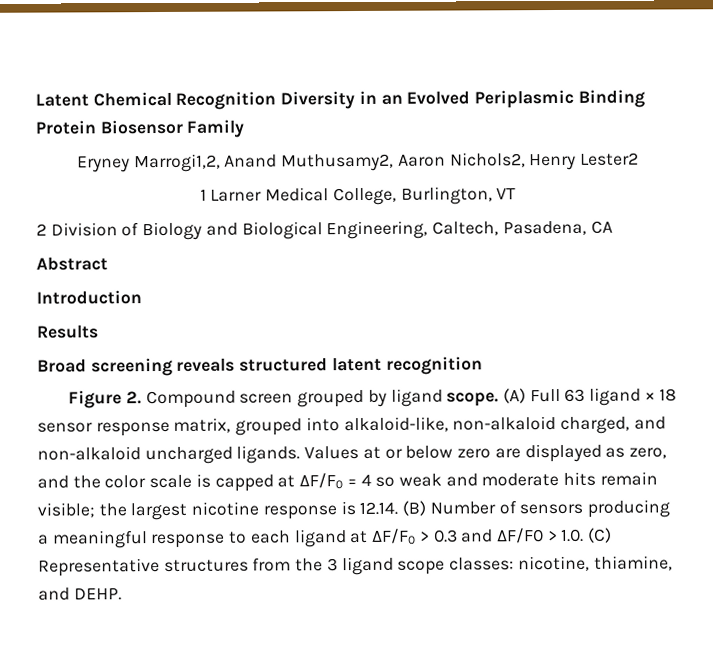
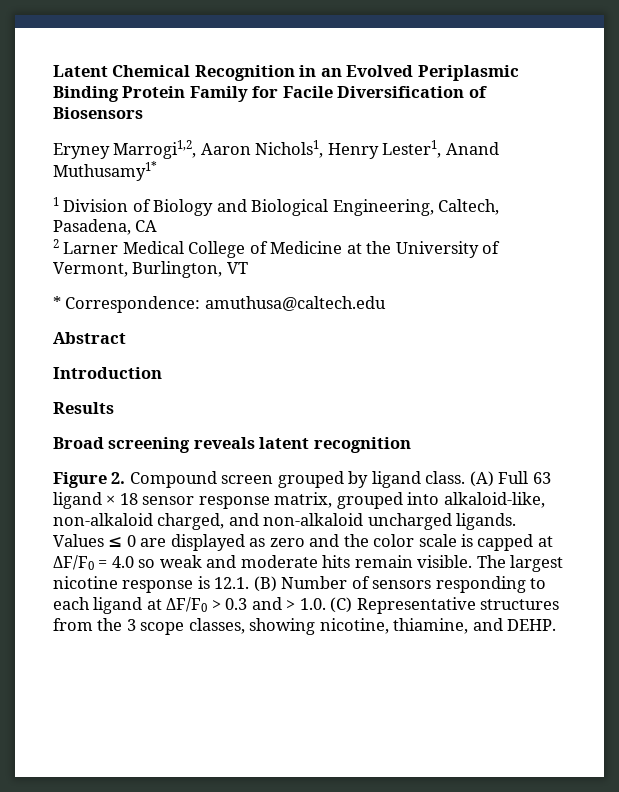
- Latent Chemical Recognition Diversity in an Evolved Periplasmic Binding Protein Biosensor Family
- Eryney Marrogi1,2, Anand Muthusamy2, Aaron Nichols2, Henry Lester2
- 1 Larner Medical College, Burlington, VT
- 2 Division of Biology and Biological Engineering, Caltech, Pasadena, CA
+ Latent Chemical Recognition in an Evolved Periplasmic Binding Protein Family for Facile Diversification of Biosensors
+ Eryney Marrogi1,2, Aaron Nichols1, Henry Lester1, Anand Muthusamy1*
+ 1 Division of Biology and Biological Engineering, Caltech, Pasadena, CA
+ 2 Larner Medical College of Medicine at the University of Vermont, Burlington, VT
+ * Correspondence: amuthusa@caltech.edu
- Broad screening reveals structured latent recognition
+ Broad screening reveals latent recognition
- Figure 2. Compound screen grouped by ligand scope.
+ Figure 2. Compound screen grouped by ligand class.
- Values at or below zero are displayed as zero, and the color scale is capped at ΔF/F0 = 4 so weak and moderate hits remain visible; the largest nicotine response is 12.14. (B) Number of sensors producing a meaningful response to each ligand at ΔF/F0 > 0.3 and ΔF/F0 > 1.0. (C) Representative structures from the 3 ligand scope classes: nicotine, thiamine, and DEHP.
+ Values ≤ 0 are displayed as zero and the color scale is capped at ΔF/F0 = 4.0 so weak and moderate hits remain visible. The largest nicotine response is 12.1. (B) Number of sensors responding to each ligand at ΔF/F0 > 0.3 and > 1.0. (C) Representative structures from the 3 scope classes, showing nicotine, thiamine, and DEHP.

